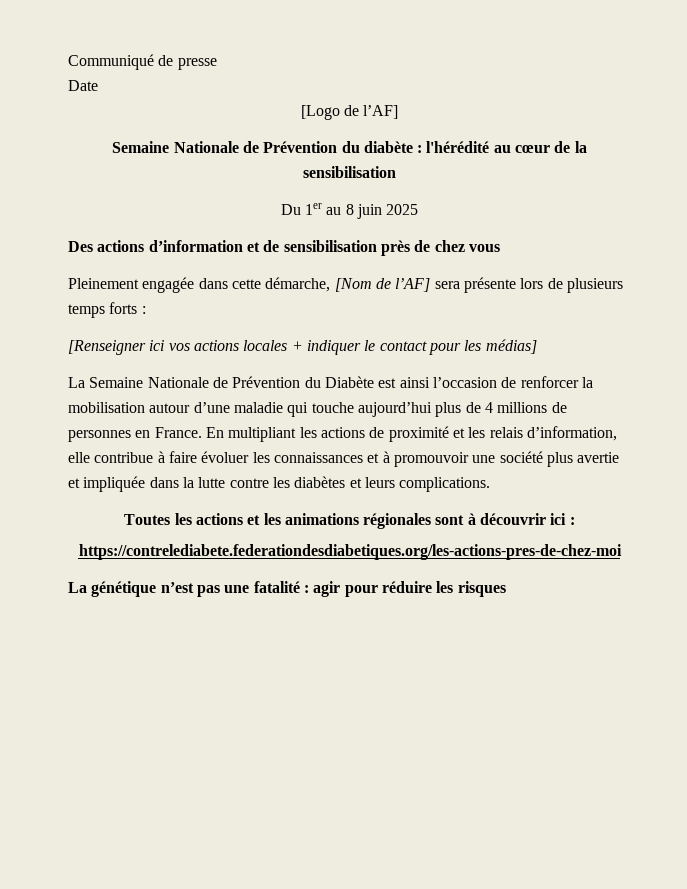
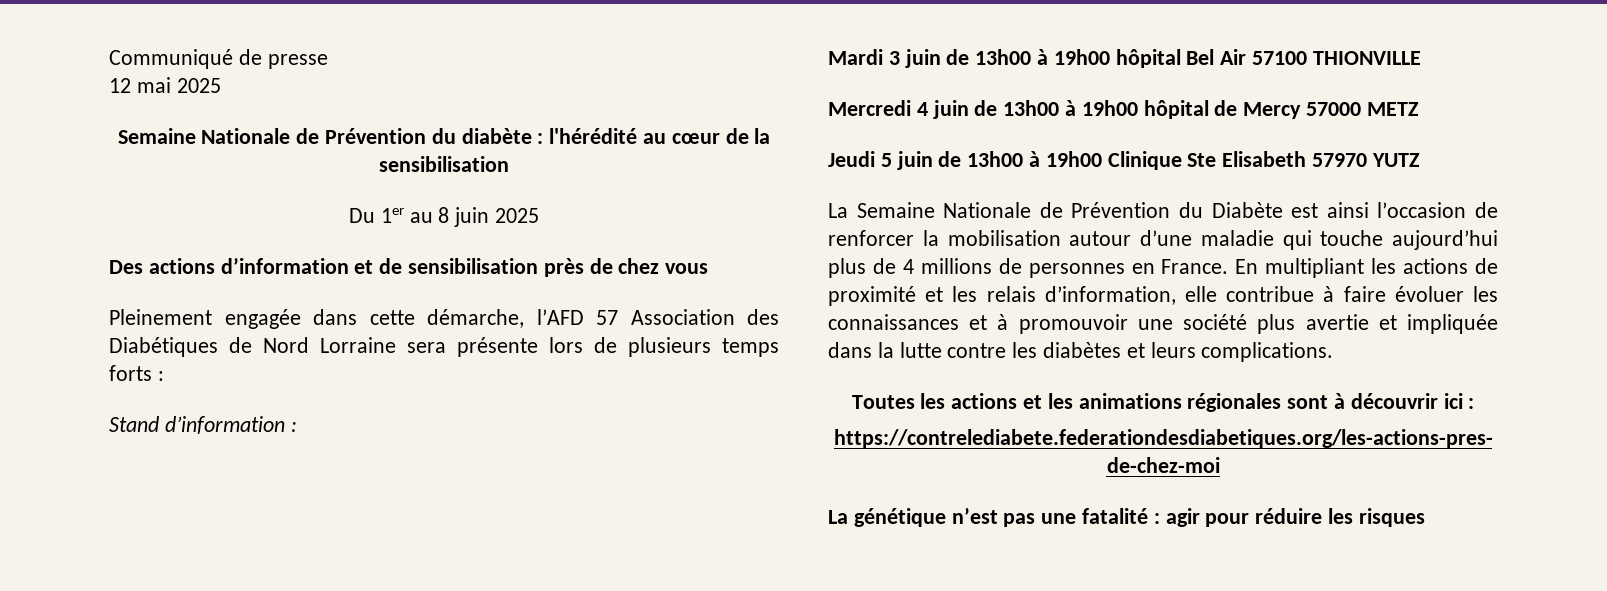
- Date
- [Logo de l’AF]
+ 12 mai 2025
- Pleinement engagée dans cette démarche, [Nom de l’AF] sera présente lors de plusieurs temps forts :
+ Pleinement engagée dans cette démarche, l’AFD 57 Association des Diabétiques de Nord Lorraine sera présente lors de plusieurs temps forts :
- [Renseigner ici vos actions locales + indiquer le contact pour les médias]
+ Stand d’information :
+ Mardi 3 juin de 13h00 à 19h00 hôpital Bel Air 57100 THIONVILLE
+ Mercredi 4 juin de 13h00 à 19h00 hôpital de Mercy 57000 METZ
+ Jeudi 5 juin de 13h00 à 19h00 Clinique Ste Elisabeth 57970 YUTZ

